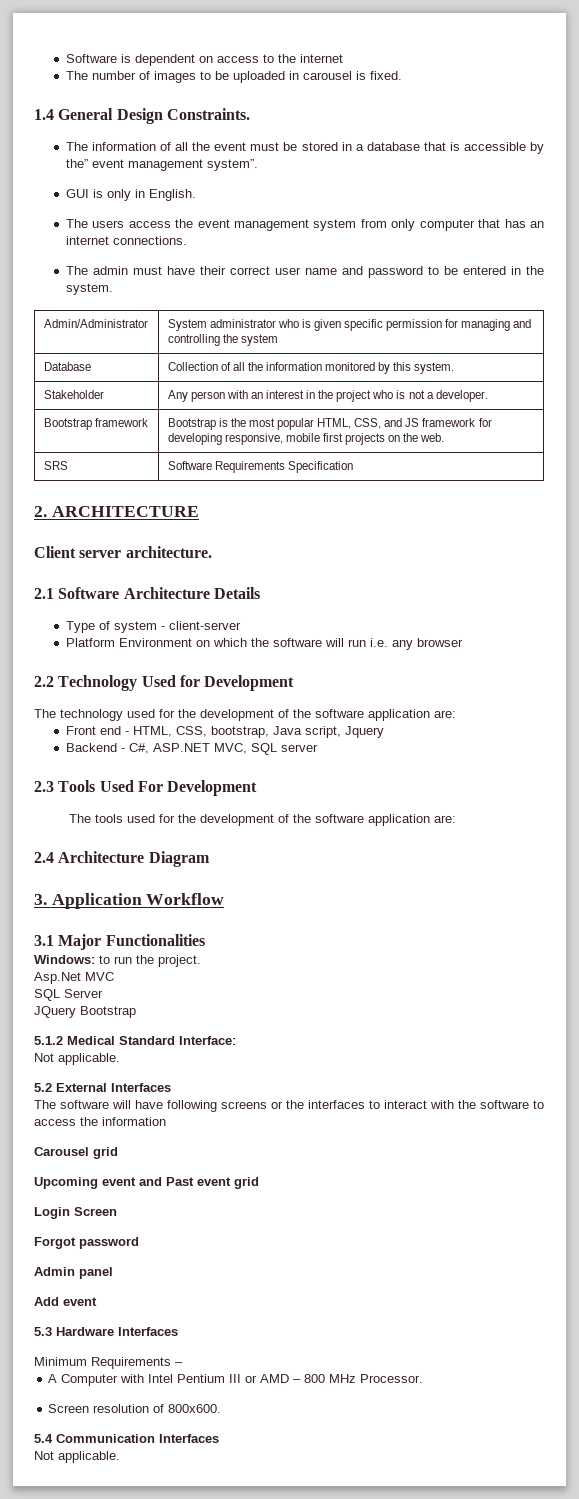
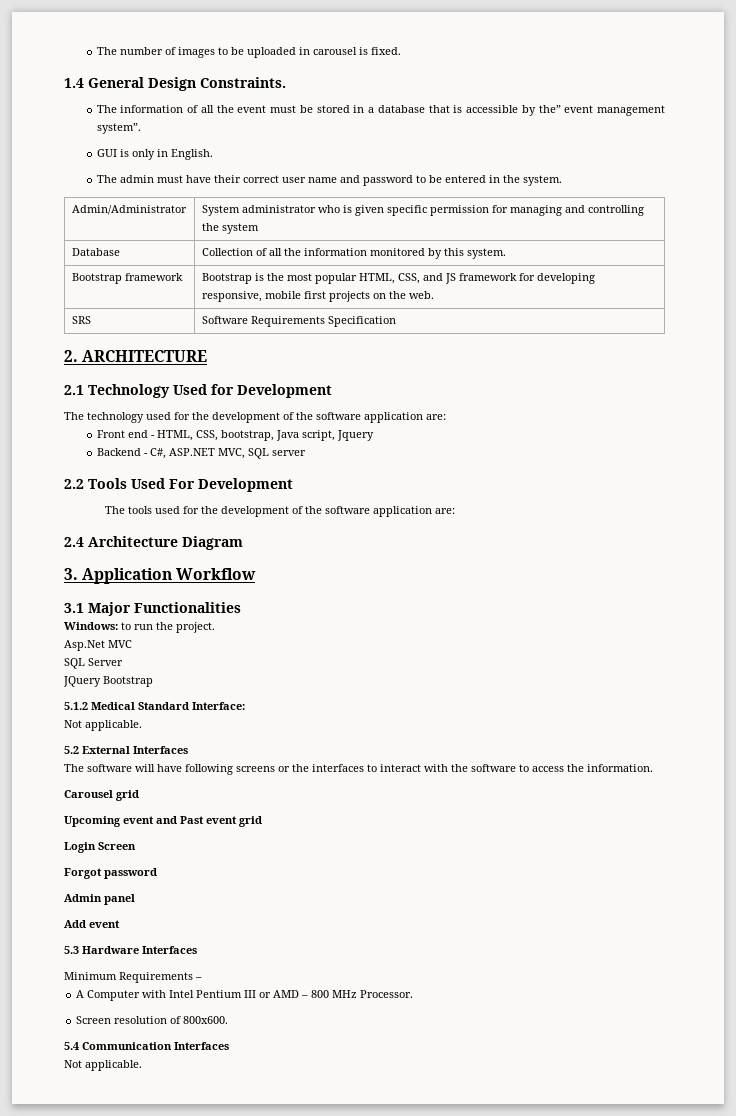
- Software is dependent on access to the internet
- The users access the event management system from only computer that has an internet connections.
- Stakeholder | Any person with an interest in the project who is not a developer.
- Client server architecture.
- 2.1 Software Architecture Details
- Type of system - client-server
- Platform Environment on which the software will run i.e. any browser
- 2.2 Technology Used for Development
+ 2.1 Technology Used for Development
- 2.3 Tools Used For Development
+ 2.2 Tools Used For Development
- The software will have following screens or the interfaces to interact with the software to access the information
+ The software will have following screens or the interfaces to interact with the software to access the information.

